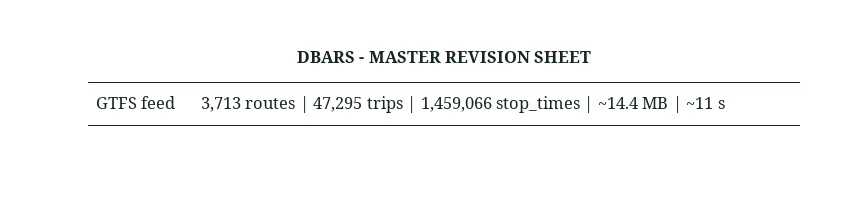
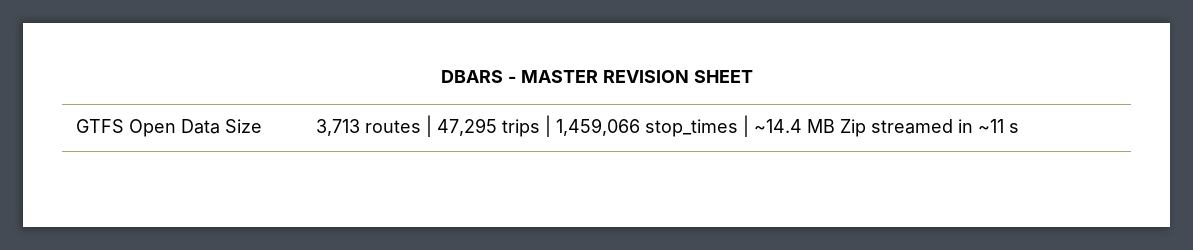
- GTFS feed | 3,713 routes | 47,295 trips | 1,459,066 stop_times | ~14.4 MB | ~11 s
+ GTFS Open Data Size | 3,713 routes | 47,295 trips | 1,459,066 stop_times | ~14.4 MB Zip streamed in ~11 s

